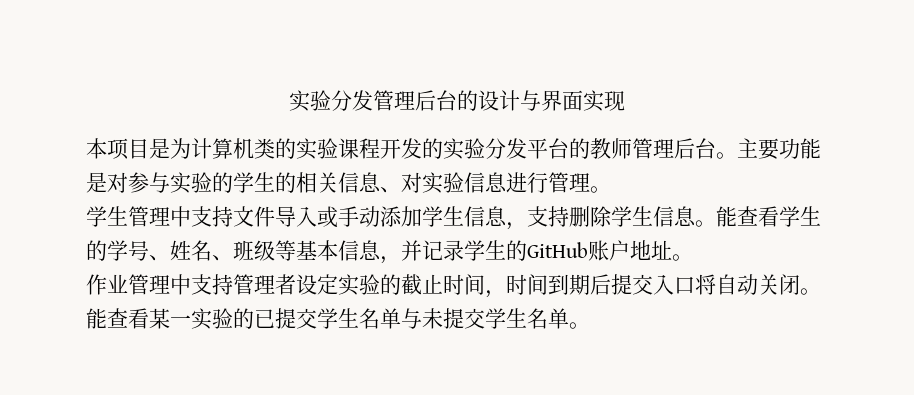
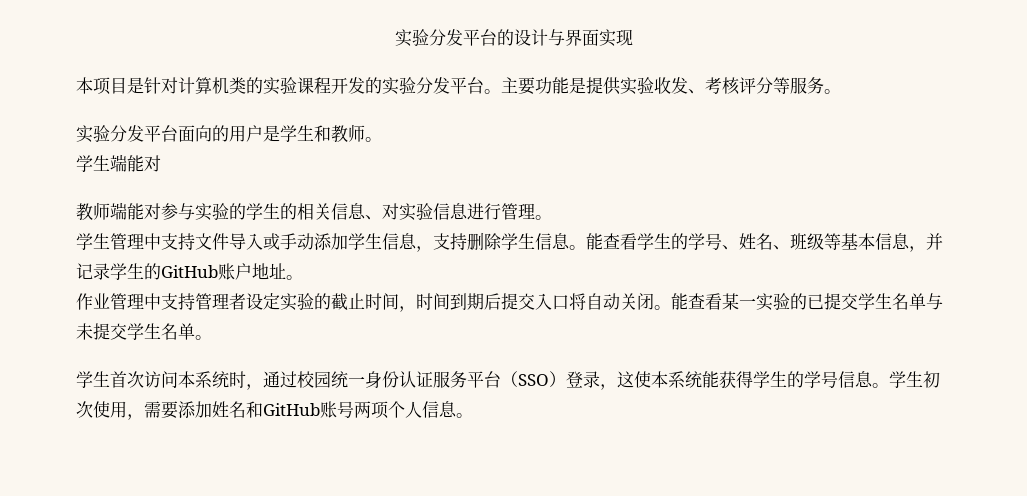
- 实验分发管理后台的设计与界面实现
+ 实验分发平台的设计与界面实现
- 本项目是为计算机类的实验课程开发的实验分发平台的教师管理后台。主要功能是对参与实验的学生的相关信息、对实验信息进行管理。
+ 本项目是针对计算机类的实验课程开发的实验分发平台。主要功能是提供实验收发、考核评分等服务。
+ 实验分发平台面向的用户是学生和教师。
+ 学生端能对
+ 教师端能对参与实验的学生的相关信息、对实验信息进行管理。
+ 学生首次访问本系统时，通过校园统一身份认证服务平台（SSO）登录，这使本系统能获得学生的学号信息。学生初次使用，需要添加姓名和GitHub账号两项个人信息。

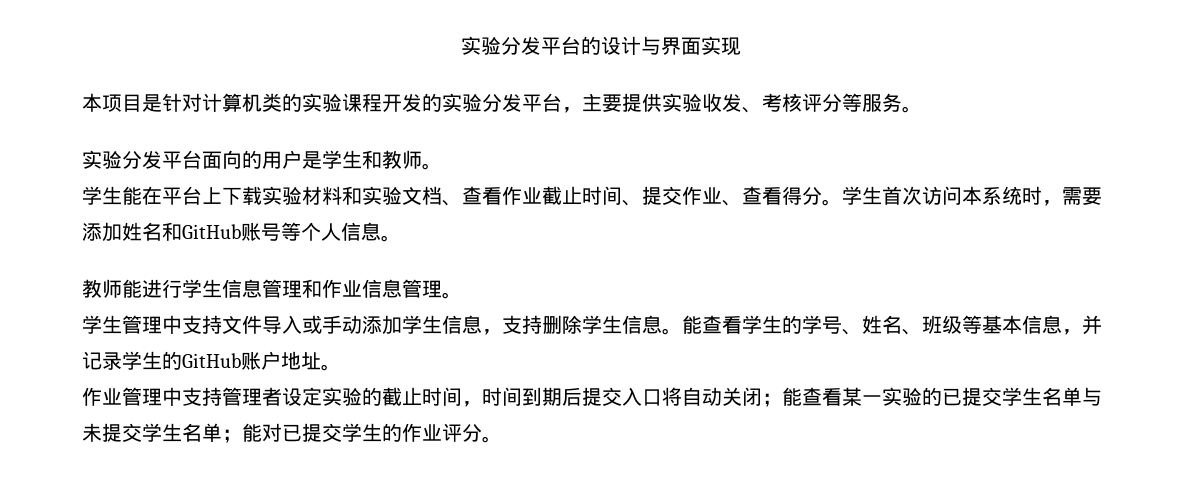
- 本项目是针对计算机类的实验课程开发的实验分发平台。主要功能是提供实验收发、考核评分等服务。
+ 本项目是针对计算机类的实验课程开发的实验分发平台，主要提供实验收发、考核评分等服务。
- 学生端能对
- 教师端能对参与实验的学生的相关信息、对实验信息进行管理。
+ 学生能在平台上下载实验材料和实验文档、查看作业截止时间、提交作业、查看得分。学生首次访问本系统时，需要添加姓名和GitHub账号等个人信息。
+ 教师能进行学生信息管理和作业信息管理。
- 作业管理中支持管理者设定实验的截止时间，时间到期后提交入口将自动关闭。能查看某一实验的已提交学生名单与未提交学生名单。
- 学生首次访问本系统时，通过校园统一身份认证服务平台（SSO）登录，这使本系统能获得学生的学号信息。学生初次使用，需要添加姓名和GitHub账号两项个人信息。
+ 作业管理中支持管理者设定实验的截止时间，时间到期后提交入口将自动关闭；能查看某一实验的已提交学生名单与未提交学生名单；能对已提交学生的作业评分。

